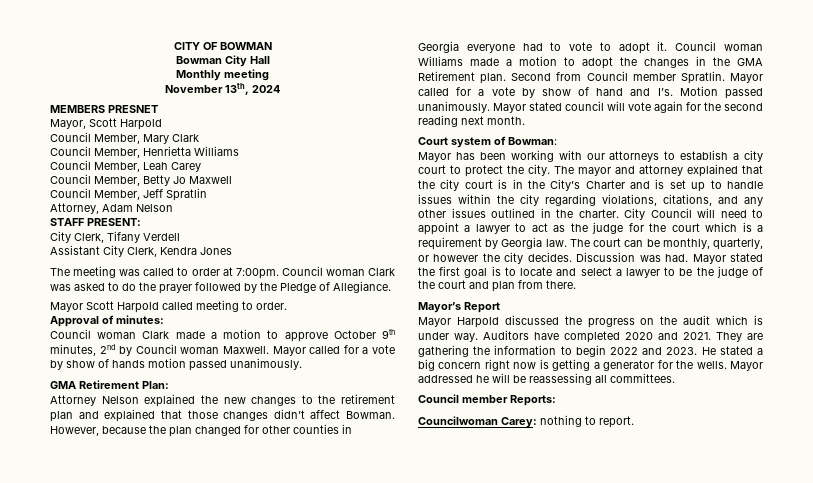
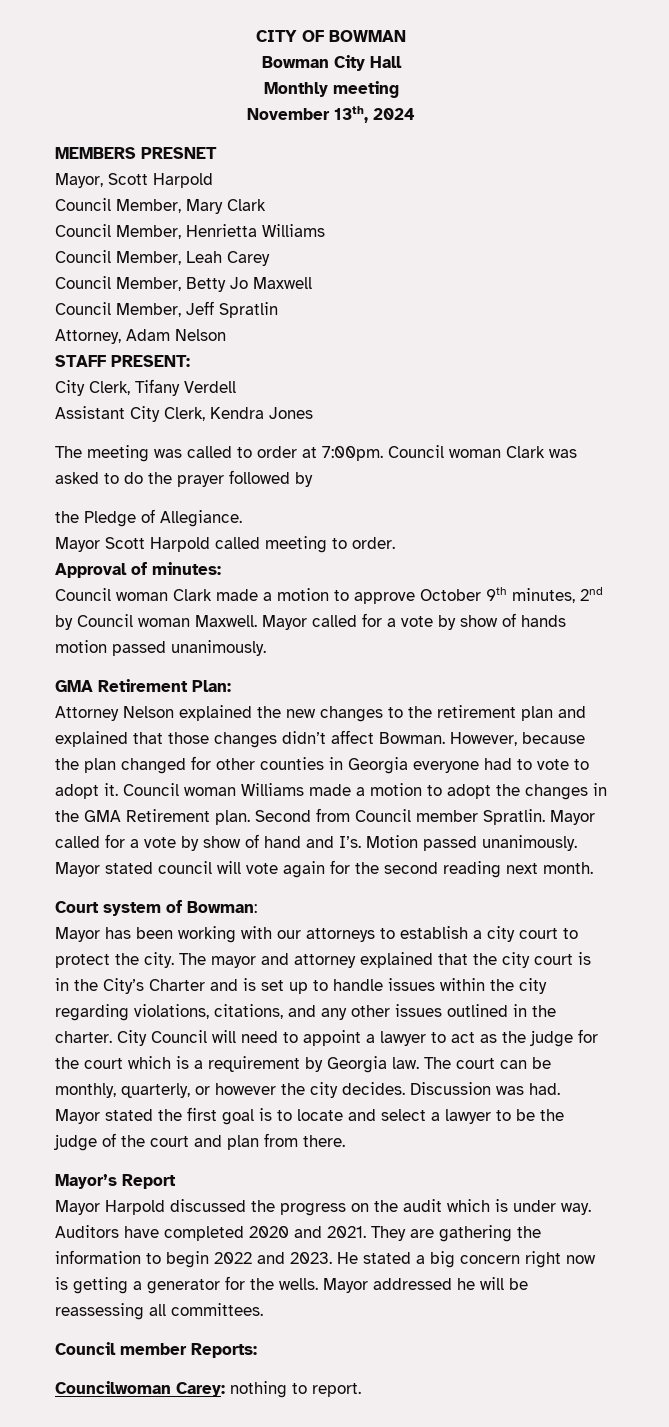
- Council woman Clark was asked to do the prayer followed by the Pledge of Allegiance.
+ Council woman Clark was asked to do the prayer followed by
+ the Pledge of Allegiance.

